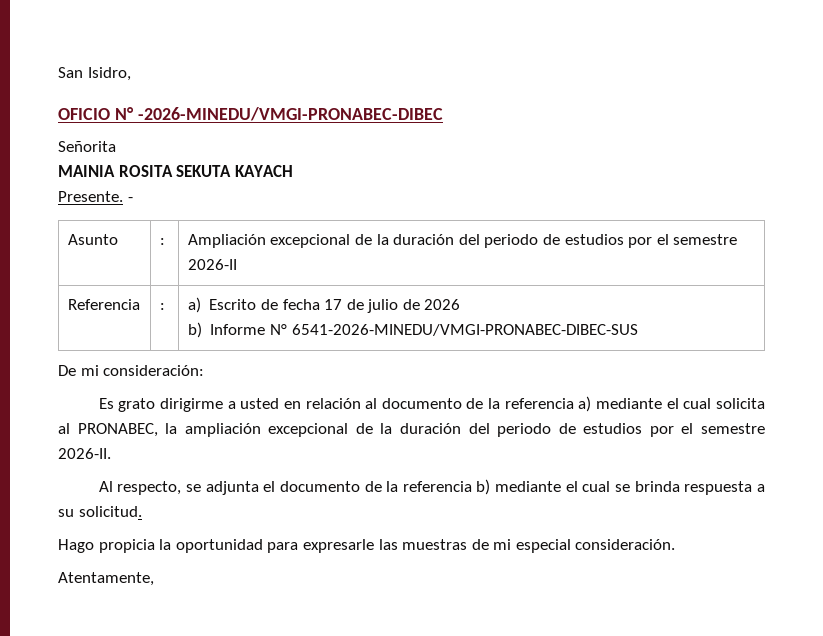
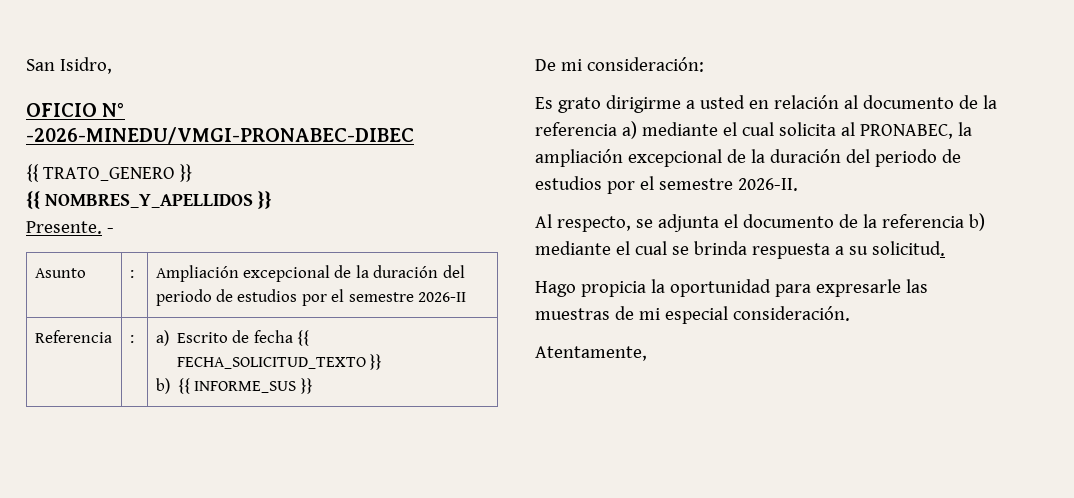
- Señorita
- MAINIA ROSITA SEKUTA KAYACH
+ {{ TRATO_GENERO }}
+ {{ NOMBRES_Y_APELLIDOS }}
- Referencia | : | a) Escrito de fecha 17 de julio de 2026
- b) Informe N° 6541-2026-MINEDU/VMGI-PRONABEC-DIBEC-SUS
+ Referencia | : | a) Escrito de fecha {{ FECHA_SOLICITUD_TEXTO }}
+ b) {{ INFORME_SUS }}

